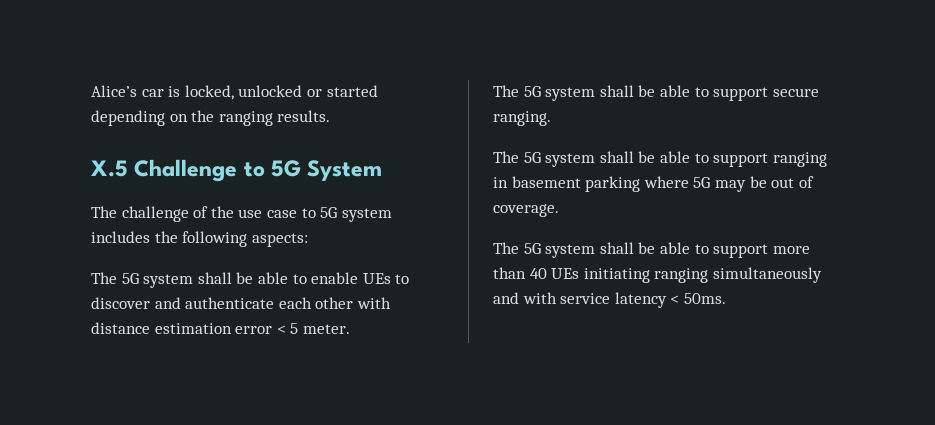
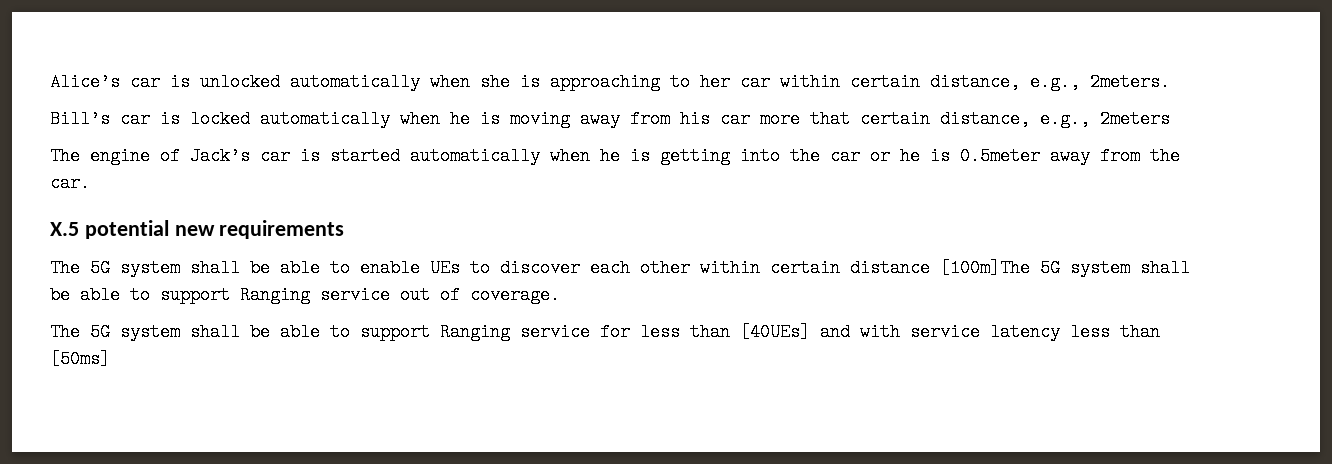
- Alice’s car is locked, unlocked or started depending on the ranging results.
- X.5 Challenge to 5G System
- The challenge of the use case to 5G system includes the following aspects:
+ Alice’s car is unlocked automatically when she is approaching to her car within certain distance, e.g., 2meters.
+ Bill’s car is locked automatically when he is moving away from his car more that certain distance, e.g., 2meters
+ The engine of Jack’s car is started automatically when he is getting into the car or he is 0.5meter away from the car.
+ X.5 potential new requirements
- The 5G system shall be able to enable UEs to discover and authenticate each other with distance estimation error < 5 meter.
- The 5G system shall be able to support secure ranging.
- The 5G system shall be able to support ranging in basement parking where 5G may be out of coverage.
+ The 5G system shall be able to enable UEs to discover each other within certain distance [100m]The 5G system shall be able to support Ranging service out of coverage.
- The 5G system shall be able to support more than 40 UEs initiating ranging simultaneously and with service latency < 50ms.
+ The 5G system shall be able to support Ranging service for less than [40UEs] and with service latency less than [50ms]

